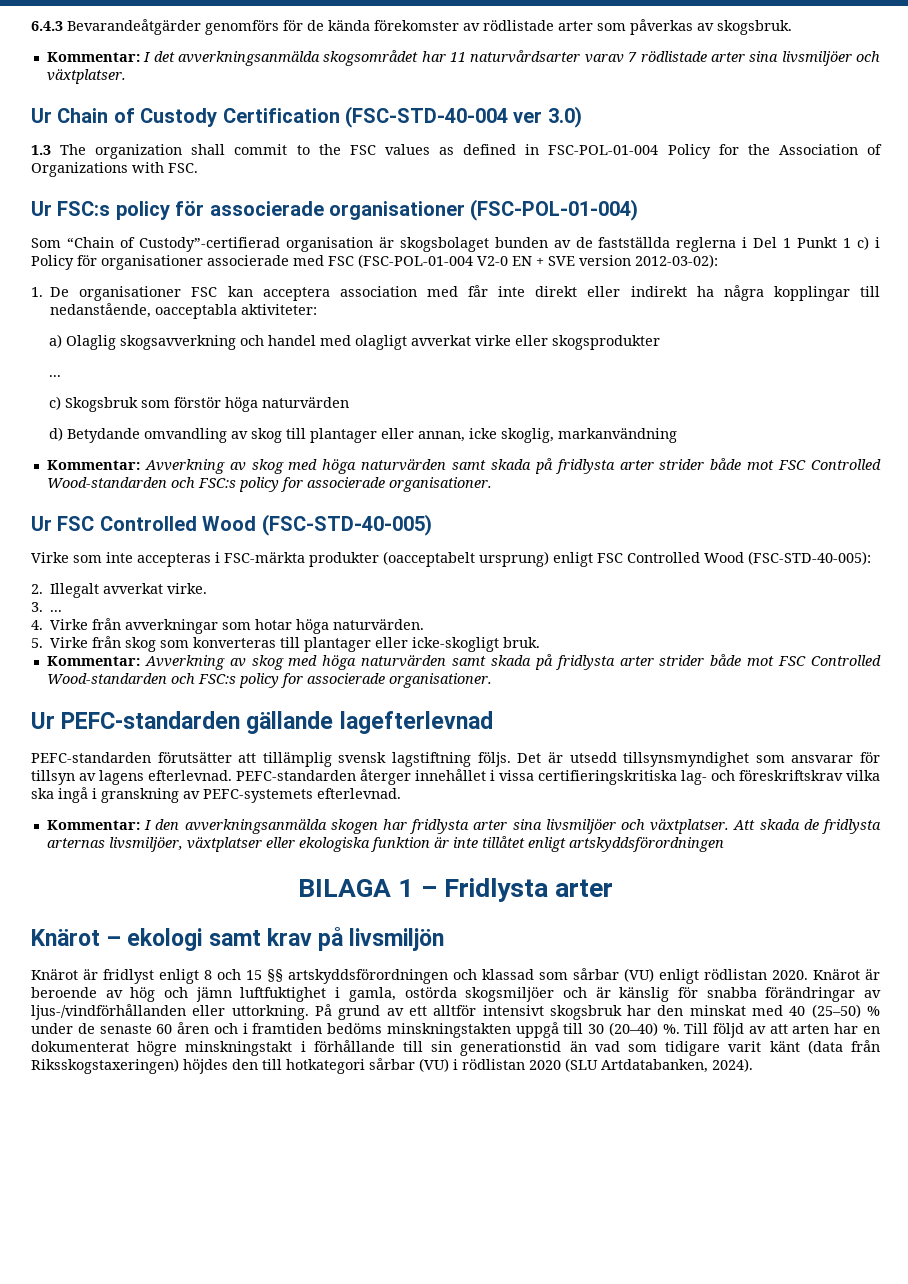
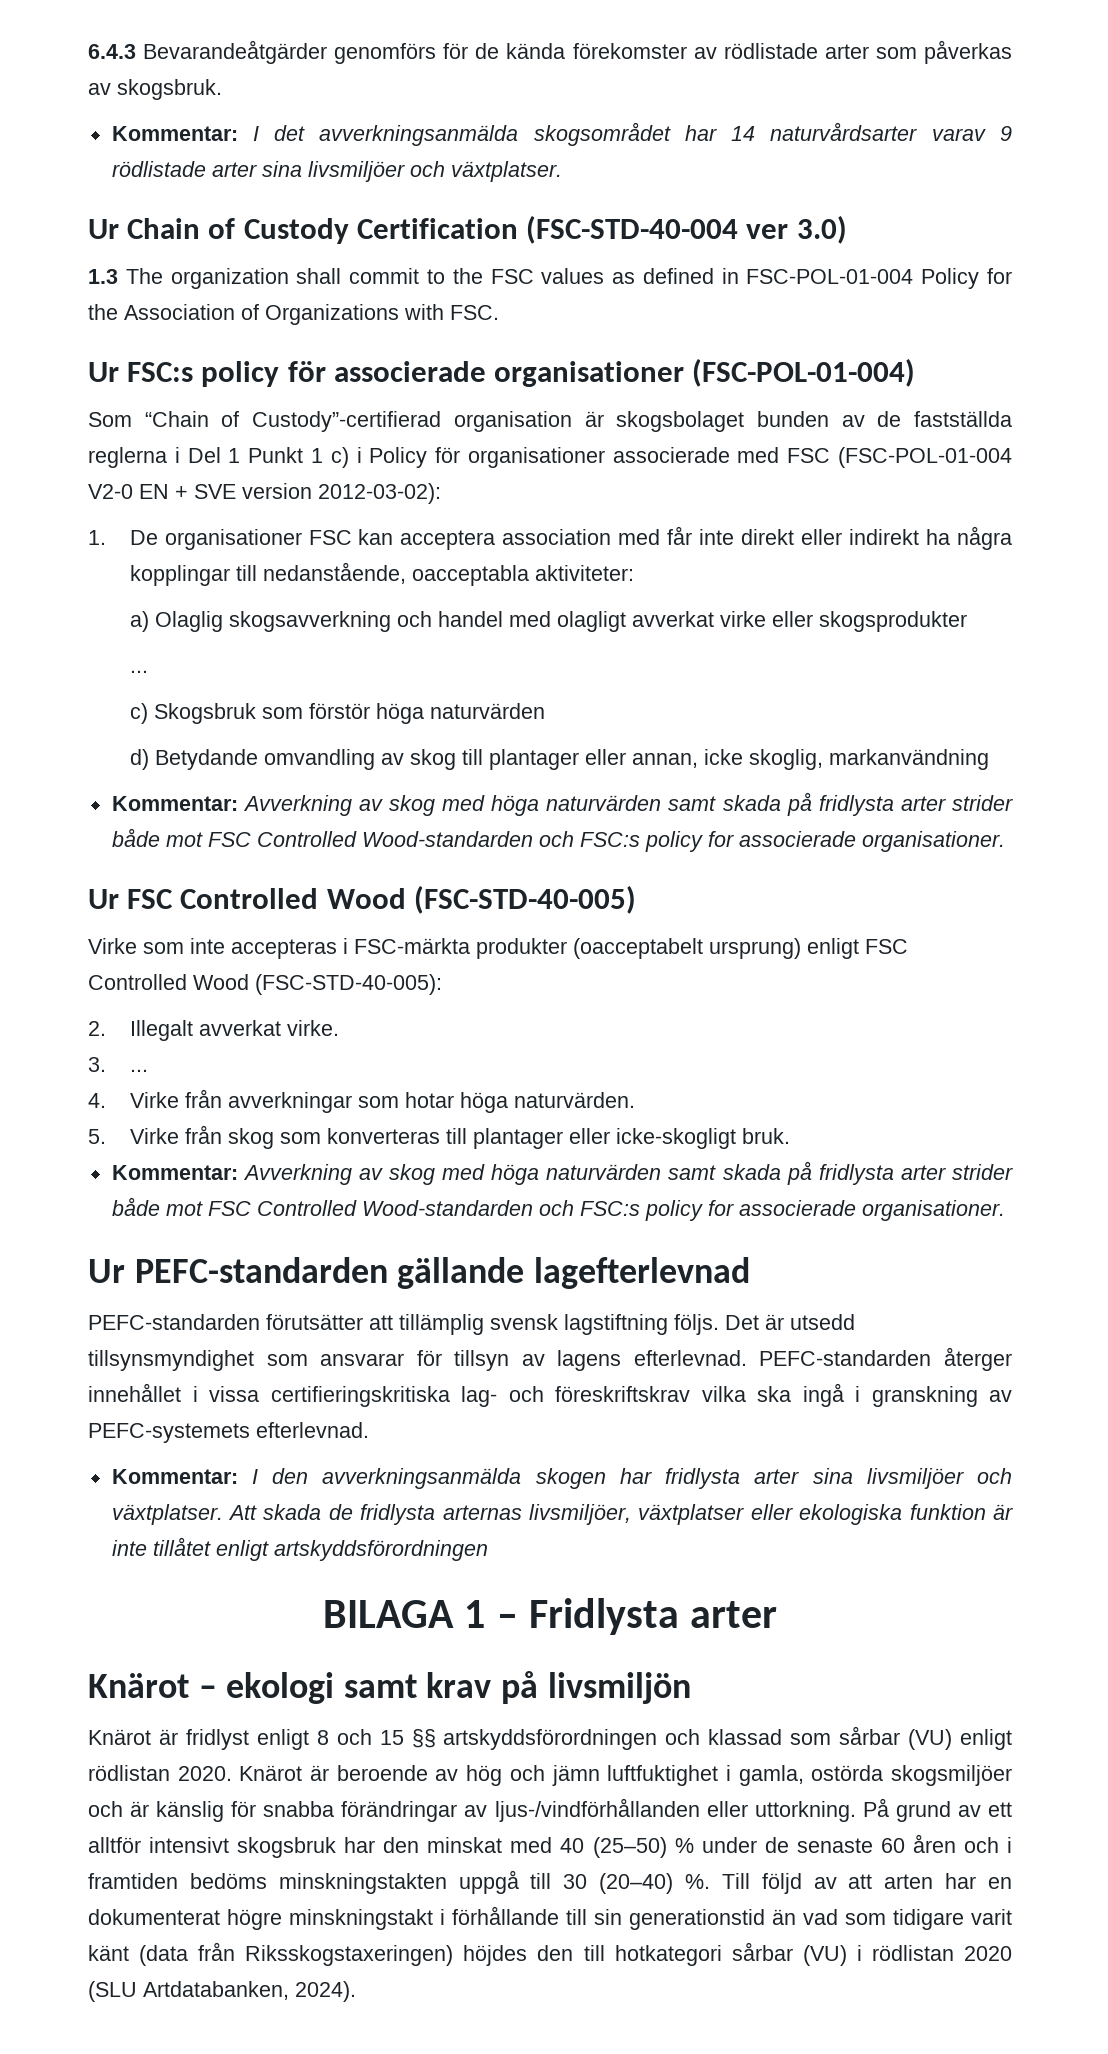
- Kommentar: I det avverkningsanmälda skogsområdet har 11 naturvårdsarter varav 7 rödlistade arter sina livsmiljöer och växtplatser.
+ Kommentar: I det avverkningsanmälda skogsområdet har 14 naturvårdsarter varav 9 rödlistade arter sina livsmiljöer och växtplatser.

